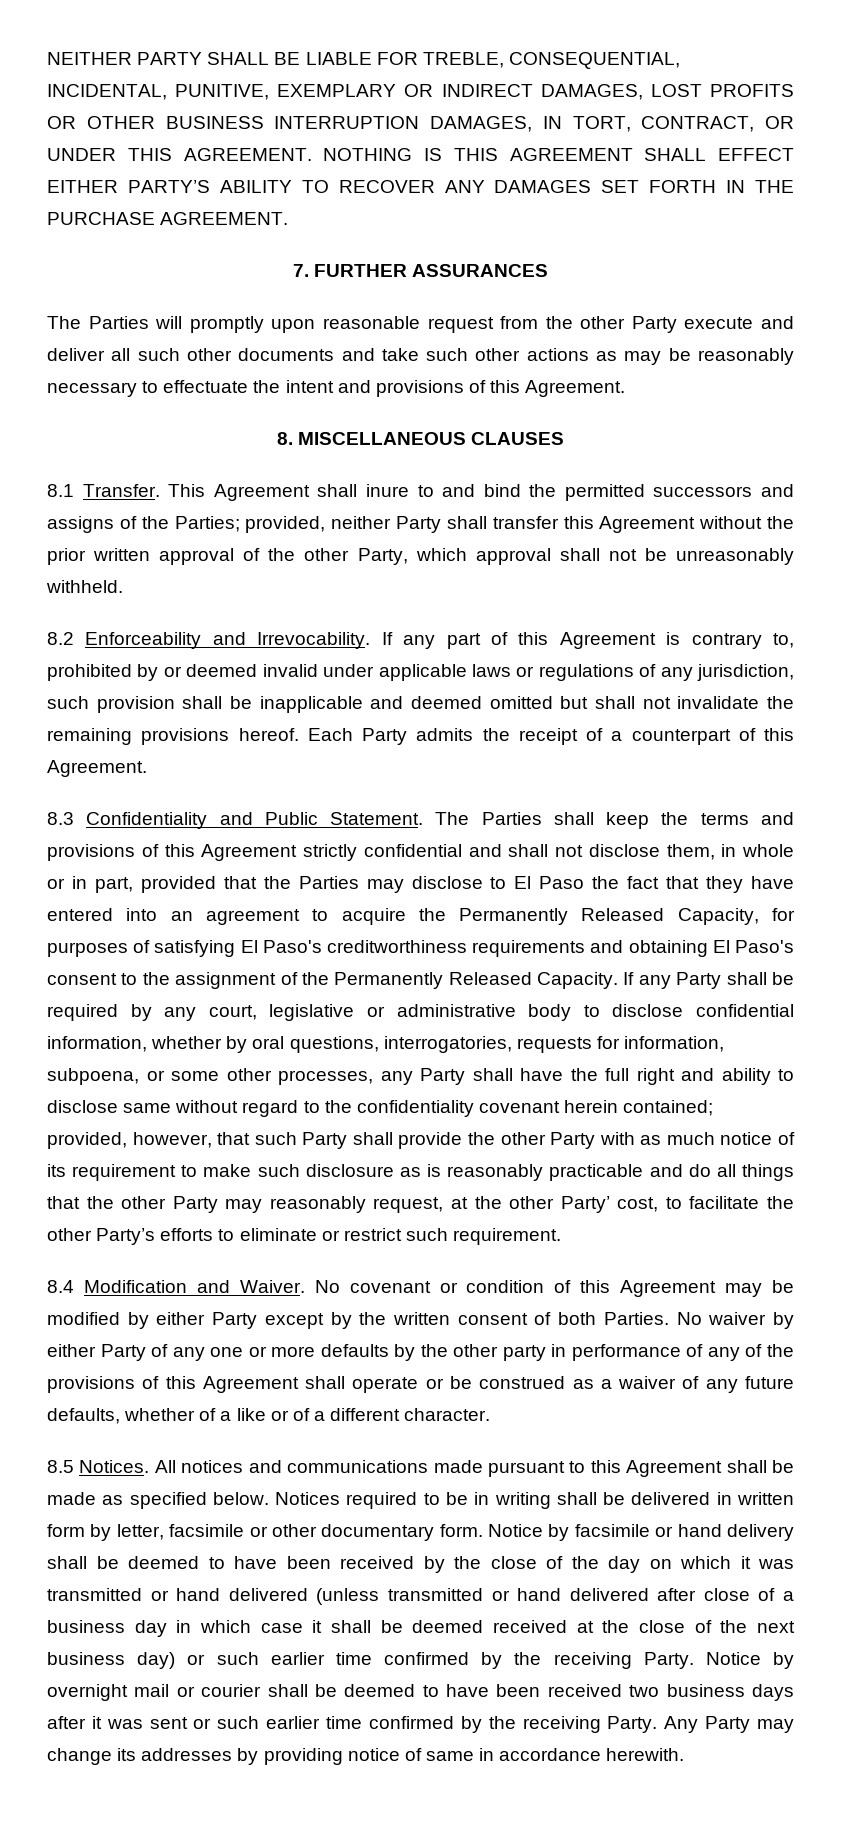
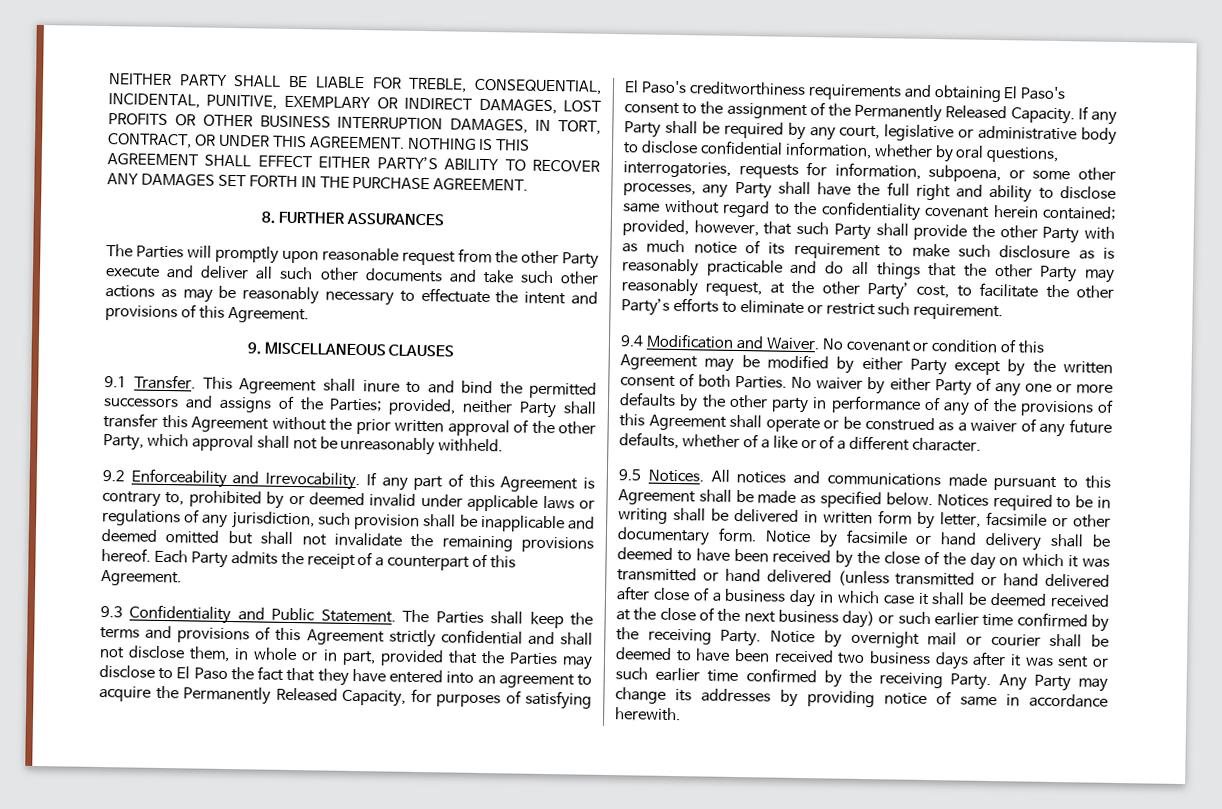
- 7. FURTHER ASSURANCES
+ 8. FURTHER ASSURANCES
- 8. MISCELLANEOUS CLAUSES
+ 9. MISCELLANEOUS CLAUSES
- 8.1 Transfer.
+ 9.1 Transfer.
- 8.2 Enforceability and Irrevocability.
+ 9.2 Enforceability and Irrevocability.
- 8.3 Confidentiality and Public Statement.
+ 9.3 Confidentiality and Public Statement.
- 8.4 Modification and Waiver.
+ 9.4 Modification and Waiver.
- 8.5 Notices.
+ 9.5 Notices.

